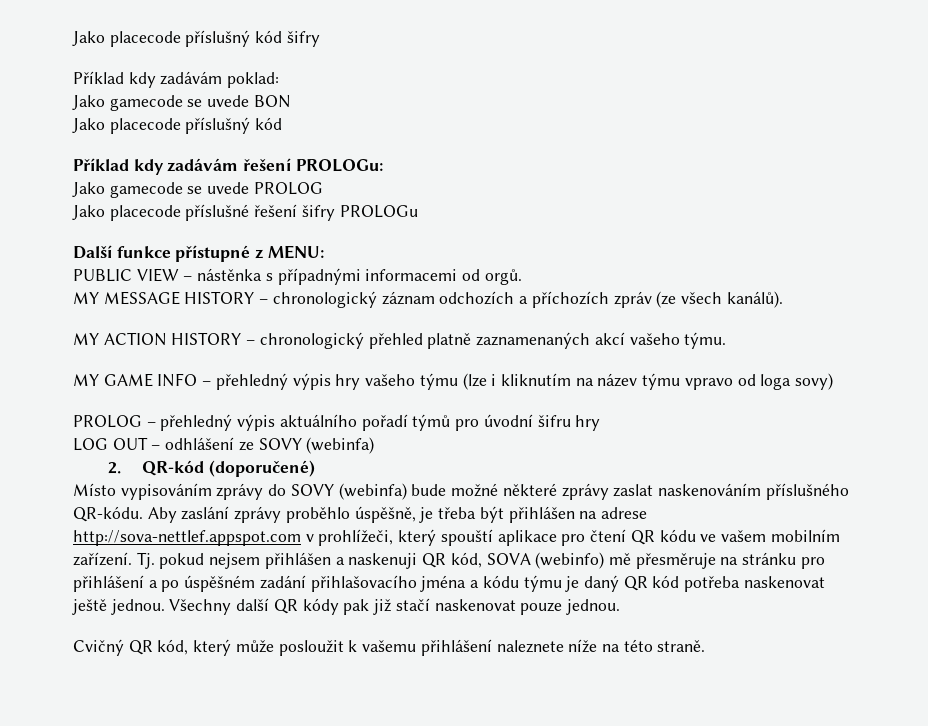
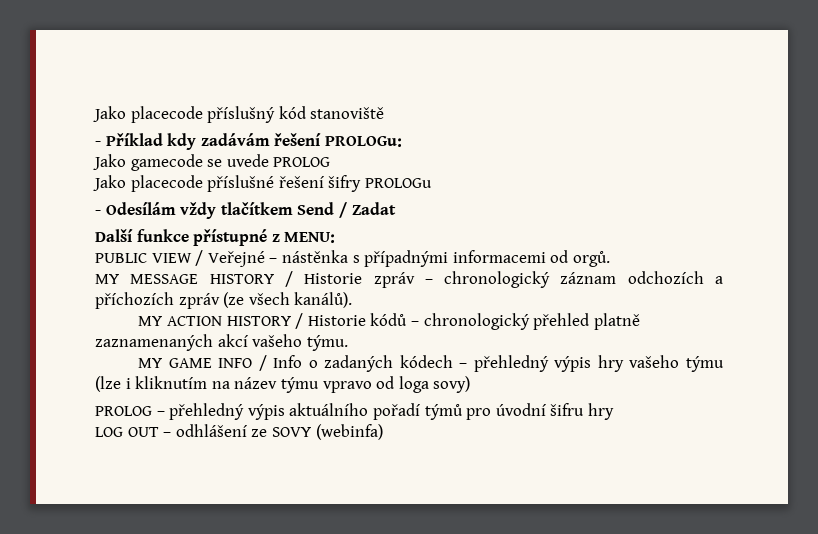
- Jako placecode příslušný kód šifry
- Příklad kdy zadávám poklad:
- Jako gamecode se uvede BON
- Jako placecode příslušný kód
- Příklad kdy zadávám řešení PROLOGu:
+ Jako placecode příslušný kód stanoviště
+ - Příklad kdy zadávám řešení PROLOGu:
+ - Odesílám vždy tlačítkem Send / Zadat
- PUBLIC VIEW – nástěnka s případnými informacemi od orgů.
+ PUBLIC VIEW / Veřejné – nástěnka s případnými informacemi od orgů.
- MY MESSAGE HISTORY – chronologický záznam odchozích a příchozích zpráv (ze všech kanálů).
+ MY MESSAGE HISTORY / Historie zpráv – chronologický záznam odchozích a příchozích zpráv (ze všech kanálů).
- MY ACTION HISTORY – chronologický přehled platně zaznamenaných akcí vašeho týmu.
+ MY ACTION HISTORY / Historie kódů – chronologický přehled platně zaznamenaných akcí vašeho týmu.
- MY GAME INFO – přehledný výpis hry vašeho týmu (lze i kliknutím na název týmu vpravo od loga sovy)
+ MY GAME INFO / Info o zadaných kódech – přehledný výpis hry vašeho týmu (lze i kliknutím na název týmu vpravo od loga sovy)
- 2. QR-kód (doporučené)
- Místo vypisováním zprávy do SOVY (webinfa) bude možné některé zprávy zaslat naskenováním příslušného QR-kódu. Aby zaslání zprávy proběhlo úspěšně, je třeba být přihlášen na adrese http://sova-nettlef.appspot.com v prohlížeči, který spouští aplikace pro čtení QR kódu ve vašem mobilním zařízení. Tj. pokud nejsem přihlášen a naskenuji QR kód, SOVA (webinfo) mě přesměruje na stránku pro přihlášení a po úspěšném zadání přihlašovacího jména a kódu týmu je daný QR kód potřeba naskenovat ještě jednou. Všechny další QR kódy pak již stačí naskenovat pouze jednou.
- Cvičný QR kód, který může posloužit k vašemu přihlášení naleznete níže na této straně.

